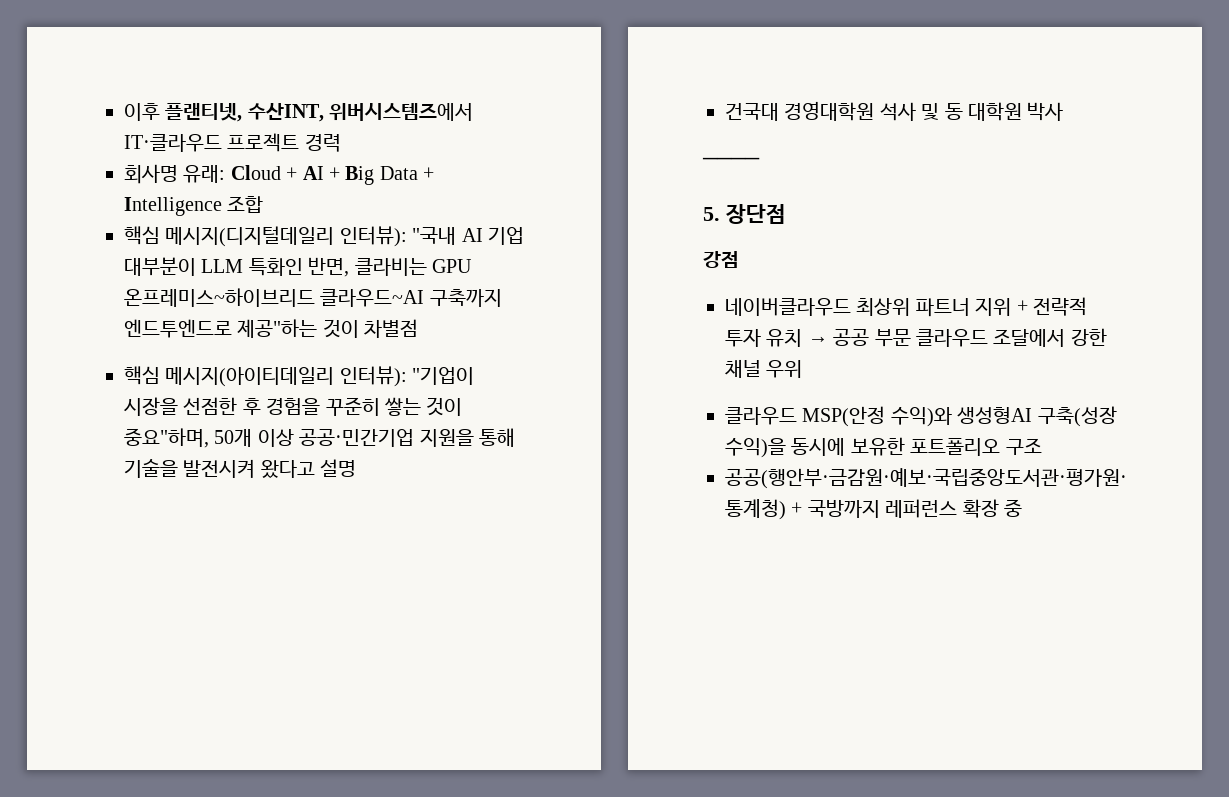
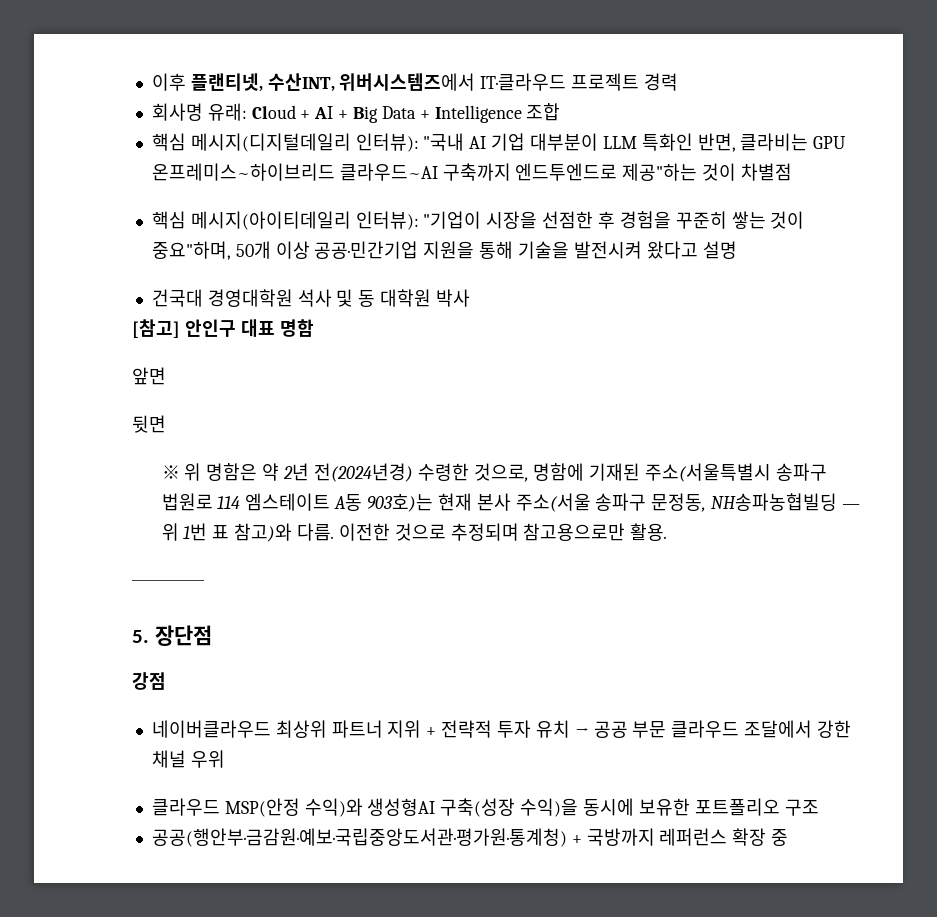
+ [참고] 안인구 대표 명함
+ 앞면
+ 뒷면
+ ※ 위 명함은 약 2년 전(2024년경) 수령한 것으로, 명함에 기재된 주소(서울특별시 송파구 법원로 114 엠스테이트 A동 903호)는 현재 본사 주소(서울 송파구 문정동, NH송파농협빌딩 — 위 1번 표 참고)와 다름. 이전한 것으로 추정되며 참고용으로만 활용.

